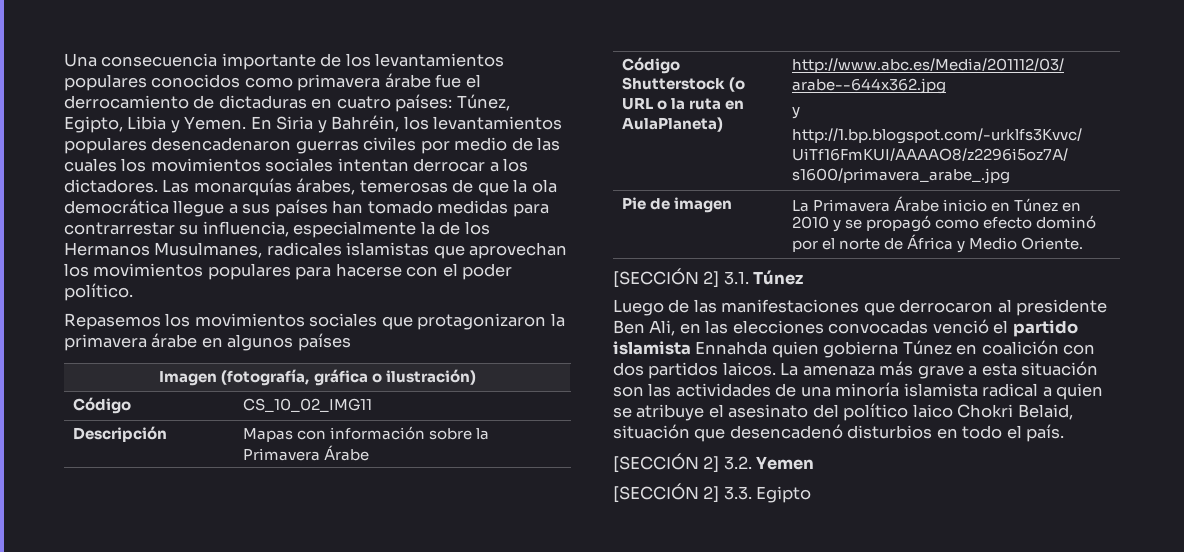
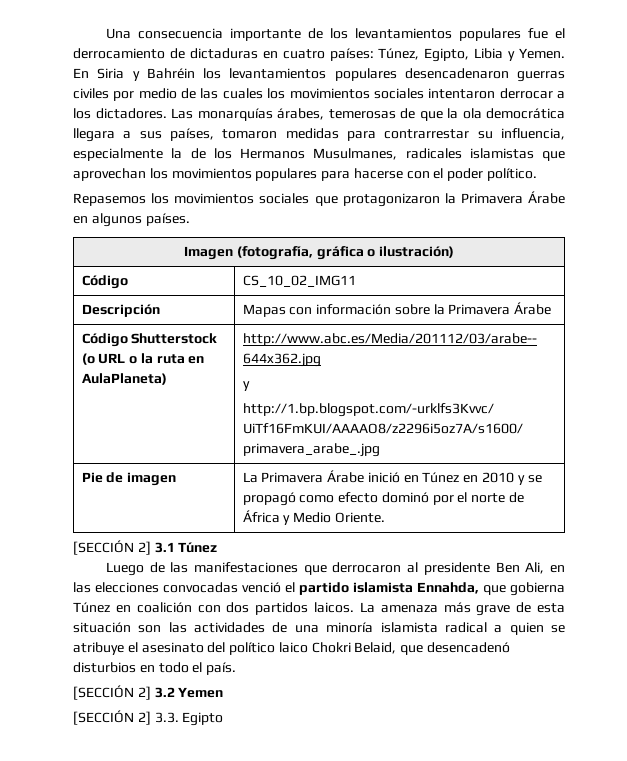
- Una consecuencia importante de los levantamientos populares conocidos como primavera árabe fue el derrocamiento de dictaduras en cuatro países: Túnez, Egipto, Libia y Yemen.
+ Una consecuencia importante de los levantamientos populares fue el derrocamiento de dictaduras en cuatro países: Túnez, Egipto, Libia y Yemen.
- En Siria y Bahréin, los levantamientos populares desencadenaron guerras civiles por medio de las cuales los movimientos sociales intentan derrocar a los dictadores.
+ En Siria y Bahréin los levantamientos populares desencadenaron guerras civiles por medio de las cuales los movimientos sociales intentaron derrocar a los dictadores.
- Las monarquías árabes, temerosas de que la ola democrática llegue a sus países han tomado medidas para contrarrestar su influencia, especialmente la de los Hermanos Musulmanes, radicales islamistas que aprovechan los movimientos populares para hacerse con el poder político.
+ Las monarquías árabes, temerosas de que la ola democrática llegara a sus países, tomaron medidas para contrarrestar su influencia, especialmente la de los Hermanos Musulmanes, radicales islamistas que aprovechan los movimientos populares para hacerse con el poder político.
- Repasemos los movimientos sociales que protagonizaron la primavera árabe en algunos países
+ Repasemos los movimientos sociales que protagonizaron la Primavera Árabe en algunos países.
- Pie de imagen | La Primavera Árabe inicio en Túnez en 2010 y se propagó como efecto dominó por el norte de África y Medio Oriente.
+ Pie de imagen | La Primavera Árabe inició en Túnez en 2010 y se propagó como efecto dominó por el norte de África y Medio Oriente.
- [SECCIÓN 2] 3.1. Túnez
+ [SECCIÓN 2] 3.1 Túnez
- Luego de las manifestaciones que derrocaron al presidente Ben Ali, en las elecciones convocadas venció el partido islamista Ennahda quien gobierna Túnez en coalición con dos partidos laicos.
+ Luego de las manifestaciones que derrocaron al presidente Ben Ali, en las elecciones convocadas venció el partido islamista Ennahda, que gobierna Túnez en coalición con dos partidos laicos.
- La amenaza más grave a esta situación son las actividades de una minoría islamista radical a quien se atribuye el asesinato del político laico Chokri Belaid, situación que desencadenó disturbios en todo el país.
+ La amenaza más grave de esta situación son las actividades de una minoría islamista radical a quien se atribuye el asesinato del político laico Chokri Belaid, que desencadenó disturbios en todo el país.
- [SECCIÓN 2] 3.2. Yemen
+ [SECCIÓN 2] 3.2 Yemen

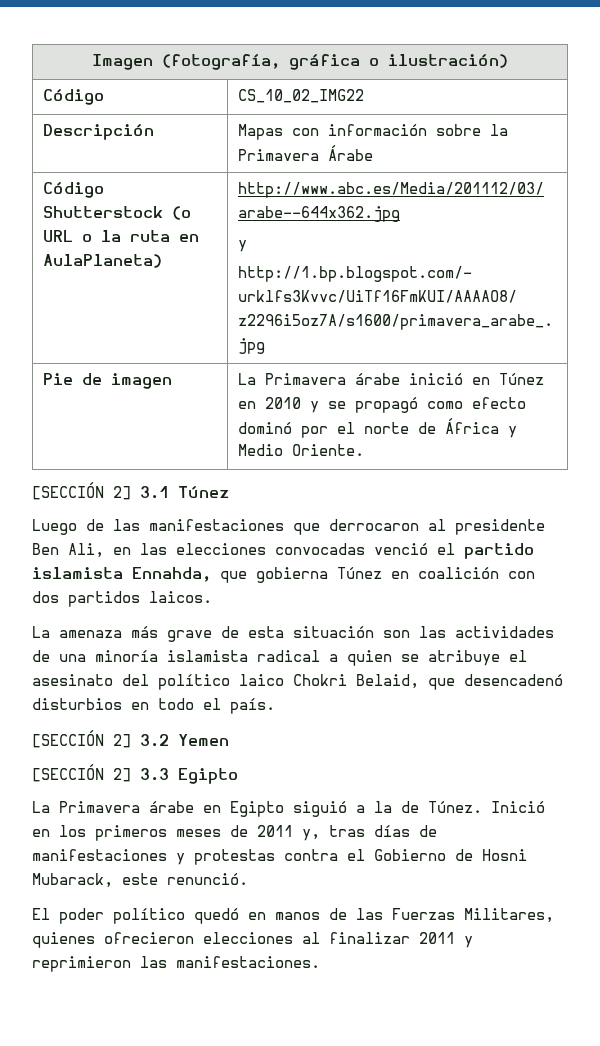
- Una consecuencia importante de los levantamientos populares fue el derrocamiento de dictaduras en cuatro países: Túnez, Egipto, Libia y Yemen. En Siria y Bahréin los levantamientos populares desencadenaron guerras civiles por medio de las cuales los movimientos sociales intentaron derrocar a los dictadores. Las monarquías árabes, temerosas de que la ola democrática llegara a sus países, tomaron medidas para contrarrestar su influencia, especialmente la de los Hermanos Musulmanes, radicales islamistas que aprovechan los movimientos populares para hacerse con el poder político.
- Repasemos los movimientos sociales que protagonizaron la Primavera Árabe en algunos países.
- Código | CS_10_02_IMG11
+ Código | CS_10_02_IMG22
- Pie de imagen | La Primavera Árabe inició en Túnez en 2010 y se propagó como efecto dominó por el norte de África y Medio Oriente.
+ Pie de imagen | La Primavera árabe inició en Túnez en 2010 y se propagó como efecto dominó por el norte de África y Medio Oriente.
- Luego de las manifestaciones que derrocaron al presidente Ben Ali, en las elecciones convocadas venció el partido islamista Ennahda, que gobierna Túnez en coalición con dos partidos laicos. La amenaza más grave de esta situación son las actividades de una minoría islamista radical a quien se atribuye el asesinato del político laico Chokri Belaid, que desencadenó disturbios en todo el país.
+ Luego de las manifestaciones que derrocaron al presidente Ben Ali, en las elecciones convocadas venció el partido islamista Ennahda, que gobierna Túnez en coalición con dos partidos laicos.
+ La amenaza más grave de esta situación son las actividades de una minoría islamista radical a quien se atribuye el asesinato del político laico Chokri Belaid, que desencadenó disturbios en todo el país.
- [SECCIÓN 2] 3.3. Egipto
+ [SECCIÓN 2] 3.3 Egipto
+ La Primavera árabe en Egipto siguió a la de Túnez. Inició en los primeros meses de 2011 y, tras días de manifestaciones y protestas contra el Gobierno de Hosni Mubarack, este renunció.
+ El poder político quedó en manos de las Fuerzas Militares, quienes ofrecieron elecciones al finalizar 2011 y reprimieron las manifestaciones.

